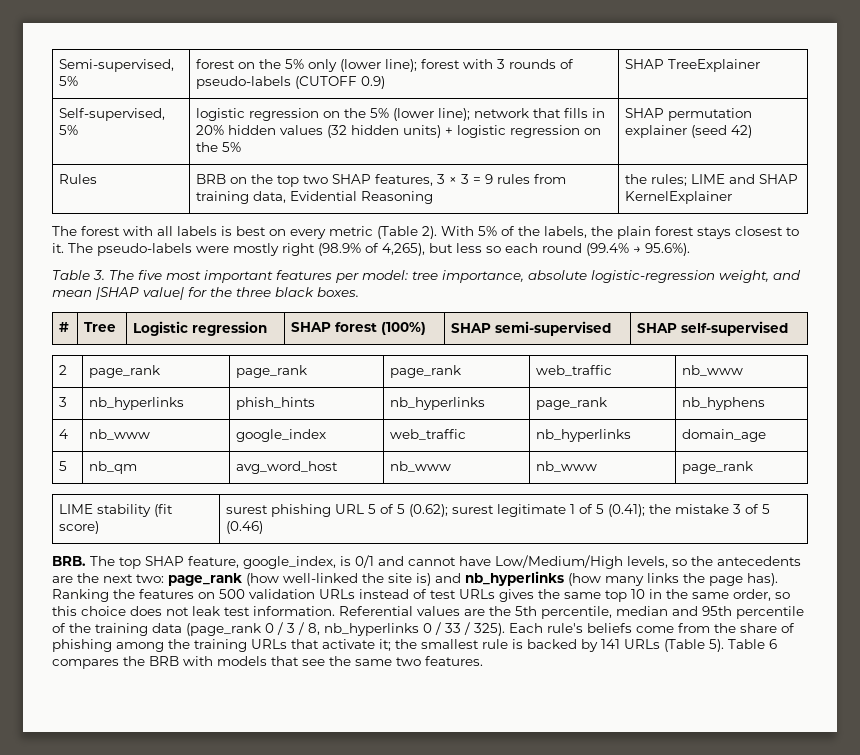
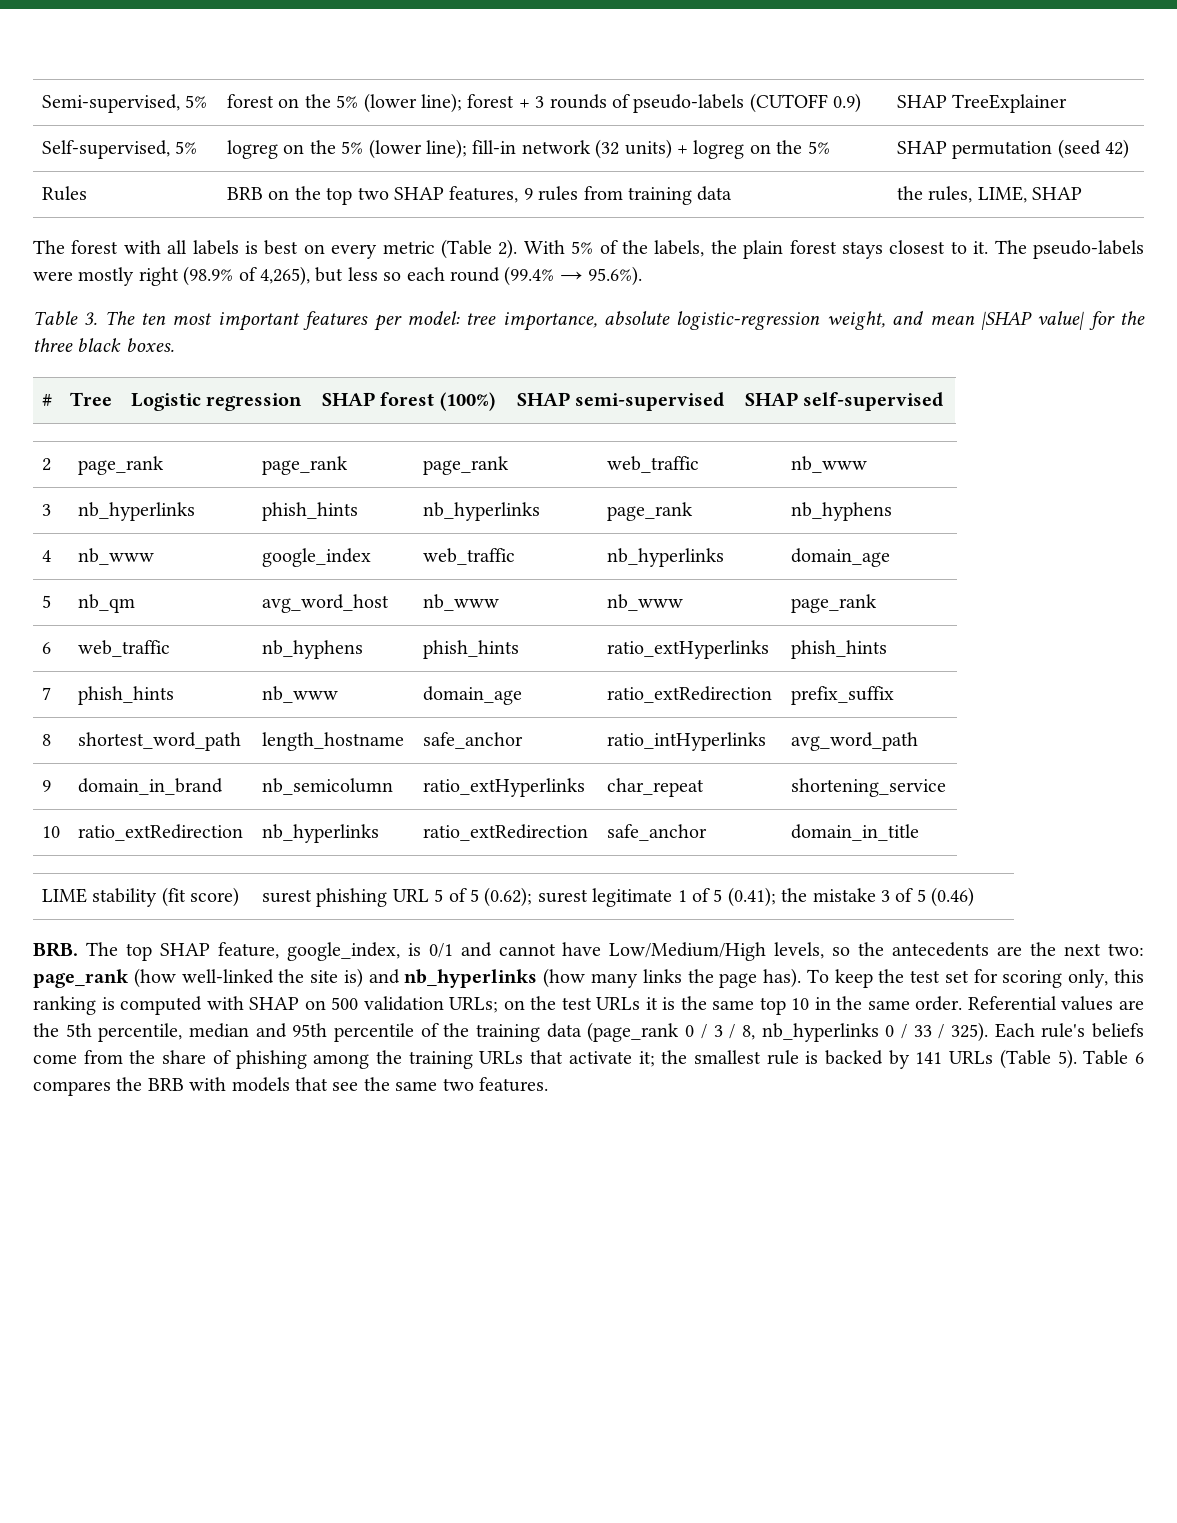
- Semi-supervised, 5% | forest on the 5% only (lower line); forest with 3 rounds of pseudo-labels (CUTOFF 0.9) | SHAP TreeExplainer
+ Semi-supervised, 5% | forest on the 5% (lower line); forest + 3 rounds of pseudo-labels (CUTOFF 0.9) | SHAP TreeExplainer
- Self-supervised, 5% | logistic regression on the 5% (lower line); network that fills in 20% hidden values (32 hidden units) + logistic regression on the 5% | SHAP permutation explainer (seed 42)
+ Self-supervised, 5% | logreg on the 5% (lower line); fill-in network (32 units) + logreg on the 5% | SHAP permutation (seed 42)
- Rules | BRB on the top two SHAP features, 3 × 3 = 9 rules from training data, Evidential Reasoning | the rules; LIME and SHAP KernelExplainer
+ Rules | BRB on the top two SHAP features, 9 rules from training data | the rules, LIME, SHAP
- Table 3. The five most important features per model: tree importance, absolute logistic-regression weight, and mean |SHAP value| for the three black boxes.
+ Table 3. The ten most important features per model: tree importance, absolute logistic-regression weight, and mean |SHAP value| for the three black boxes.
+ 6 | web_traffic | nb_hyphens | phish_hints | ratio_extHyperlinks | phish_hints
+ 7 | phish_hints | nb_www | domain_age | ratio_extRedirection | prefix_suffix
+ 8 | shortest_word_path | length_hostname | safe_anchor | ratio_intHyperlinks | avg_word_path
+ 9 | domain_in_brand | nb_semicolumn | ratio_extHyperlinks | char_repeat | shortening_service
+ 10 | ratio_extRedirection | nb_hyperlinks | ratio_extRedirection | safe_anchor | domain_in_title
- Ranking the features on 500 validation URLs instead of test URLs gives the same top 10 in the same order, so this choice does not leak test information.
+ To keep the test set for scoring only, this ranking is computed with SHAP on 500 validation URLs; on the test URLs it is the same top 10 in the same order.

